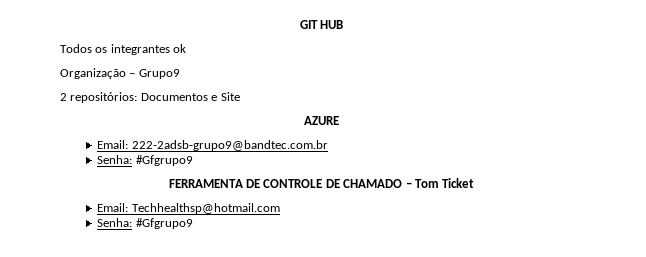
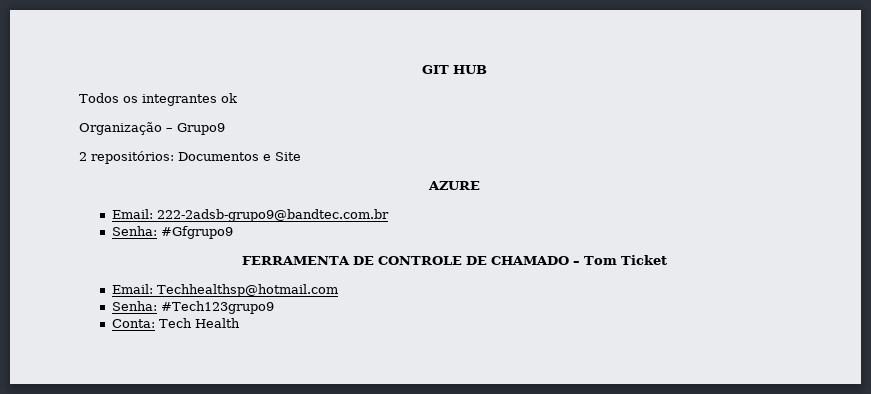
  Email: Techhealthsp@hotmail.com
- Senha: #Gfgrupo9
+ Senha: #Tech123grupo9
+ Conta: Tech Health

